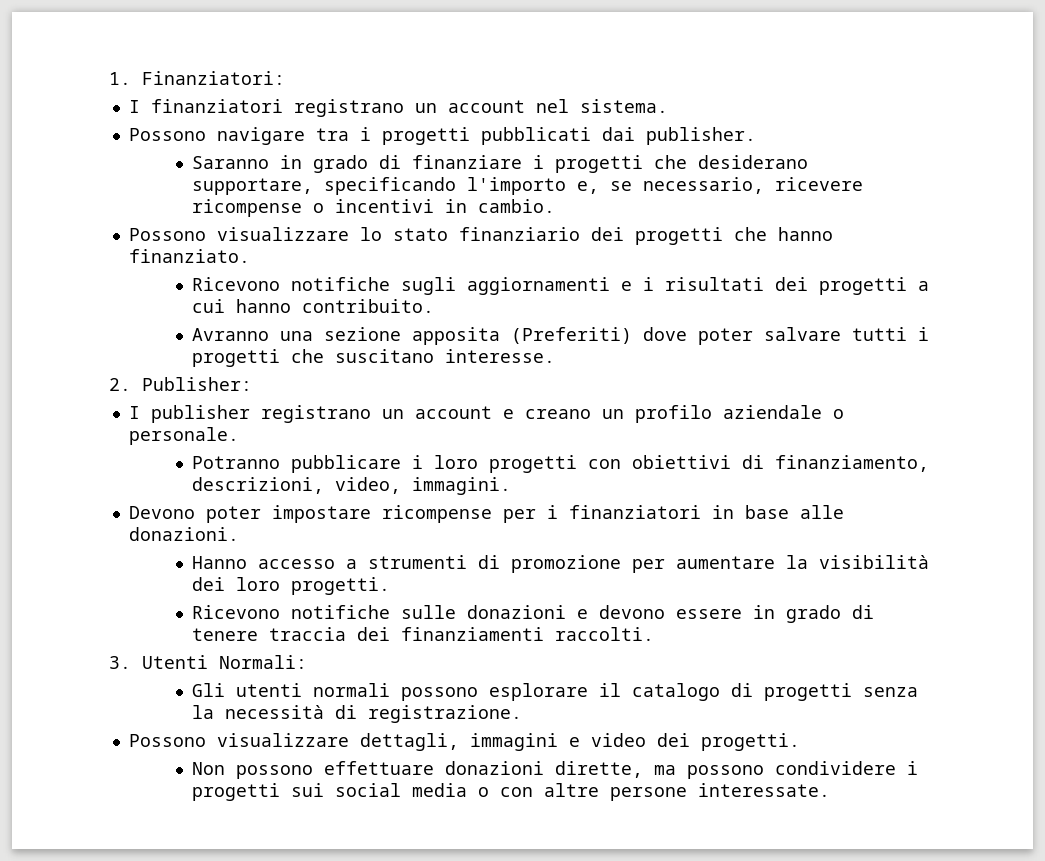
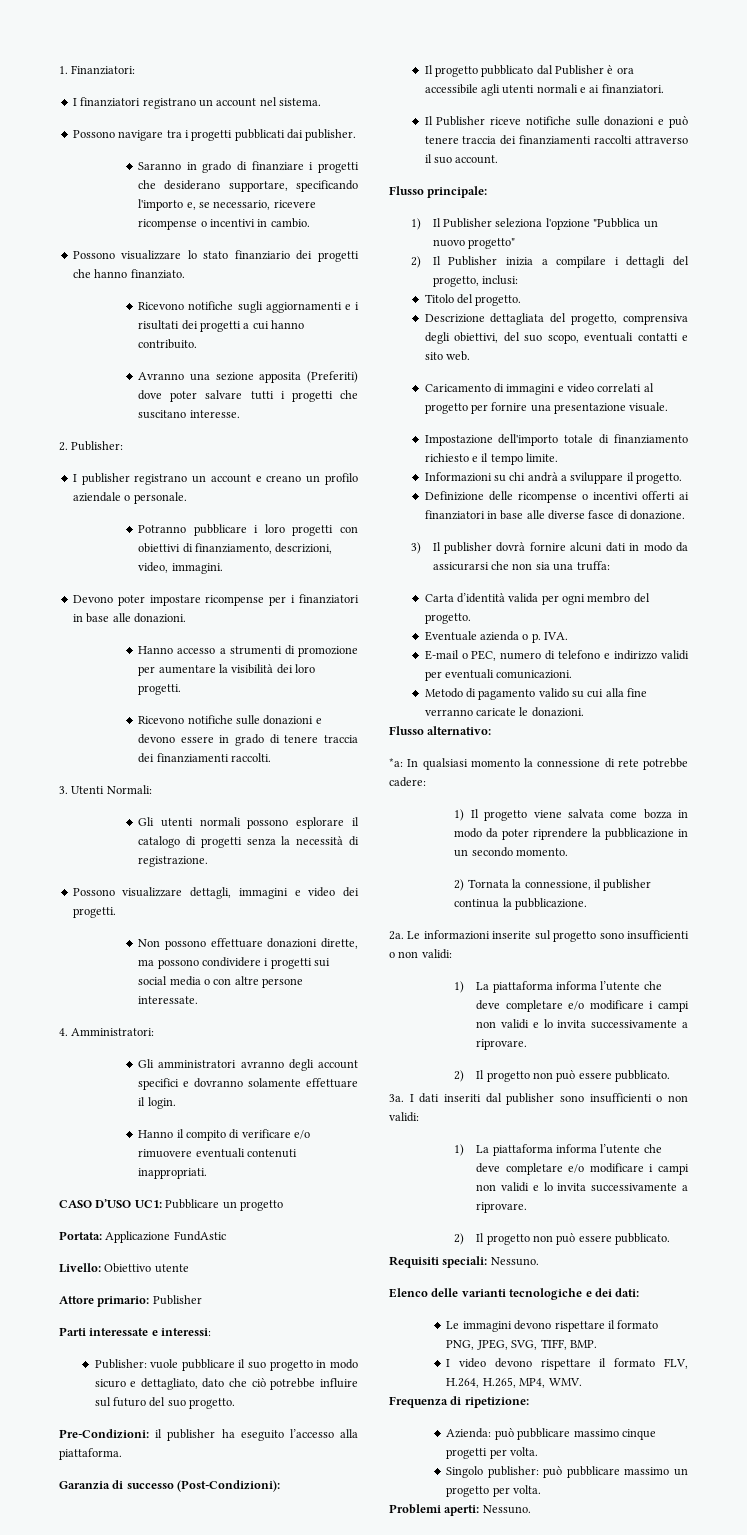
+ 4. Amministratori:
+ Gli amministratori avranno degli account specifici e dovranno solamente effettuare il login.
+ Hanno il compito di verificare e/o rimuovere eventuali contenuti inappropriati.
+ CASO D’USO UC1: Pubblicare un progetto
+ Portata: Applicazione FundAstic
+ Livello: Obiettivo utente
+ Attore primario: Publisher
+ Parti interessate e interessi:
+ Publisher: vuole pubblicare il suo progetto in modo sicuro e dettagliato, dato che ciò potrebbe influire sul futuro del suo progetto.
+ Pre-Condizioni: il publisher ha eseguito l’accesso alla piattaforma.
+ Garanzia di successo (Post-Condizioni):
+ Il progetto pubblicato dal Publisher è ora accessibile agli utenti normali e ai finanziatori.
+ Il Publisher riceve notifiche sulle donazioni e può tenere traccia dei finanziamenti raccolti attraverso il suo account.
+ Flusso principale:
+ 1) Il Publisher seleziona l'opzione "Pubblica un nuovo progetto"
+ 2) Il Publisher inizia a compilare i dettagli del progetto, inclusi:
+ Titolo del progetto.
+ Descrizione dettagliata del progetto, comprensiva degli obiettivi, del suo scopo, eventuali contatti e sito web.
+ Caricamento di immagini e video correlati al progetto per fornire una presentazione visuale.
+ Impostazione dell'importo totale di finanziamento richiesto e il tempo limite.
+ Informazioni su chi andrà a sviluppare il progetto.
+ Definizione delle ricompense o incentivi offerti ai finanziatori in base alle diverse fasce di donazione.
+ 3) Il publisher dovrà fornire alcuni dati in modo da assicurarsi che non sia una truffa:
+ Carta d’identità valida per ogni membro del progetto.
+ Eventuale azienda o p. IVA.
+ E-mail o PEC, numero di telefono e indirizzo validi per eventuali comunicazioni.
+ Metodo di pagamento valido su cui alla fine verranno caricate le donazioni.
+ Flusso alternativo:
+ *a: In qualsiasi momento la connessione di rete potrebbe cadere:
+ 1) Il progetto viene salvata come bozza in modo da poter riprendere la pubblicazione in un secondo momento.
+ 2) Tornata la connessione, il publisher continua la pubblicazione.
+ 2a. Le informazioni inserite sul progetto sono insufficienti o non validi:
+ 1) La piattaforma informa l’utente che deve completare e/o modificare i campi non validi e lo invita successivamente a riprovare.
+ 2) Il progetto non può essere pubblicato.
+ 3a. I dati inseriti dal publisher sono insufficienti o non validi:
+ 1) La piattaforma informa l’utente che deve completare e/o modificare i campi non validi e lo invita successivamente a riprovare.
+ 2) Il progetto non può essere pubblicato.
+ Requisiti speciali: Nessuno.
+ Elenco delle varianti tecnologiche e dei dati:
+ Le immagini devono rispettare il formato PNG, JPEG, SVG, TIFF, BMP.
+ I video devono rispettare il formato FLV, H.264, H.265, MP4, WMV.
+ Frequenza di ripetizione:
+ Azienda: può pubblicare massimo cinque progetti per volta.
+ Singolo publisher: può pubblicare massimo un progetto per volta.
+ Problemi aperti: Nessuno.

